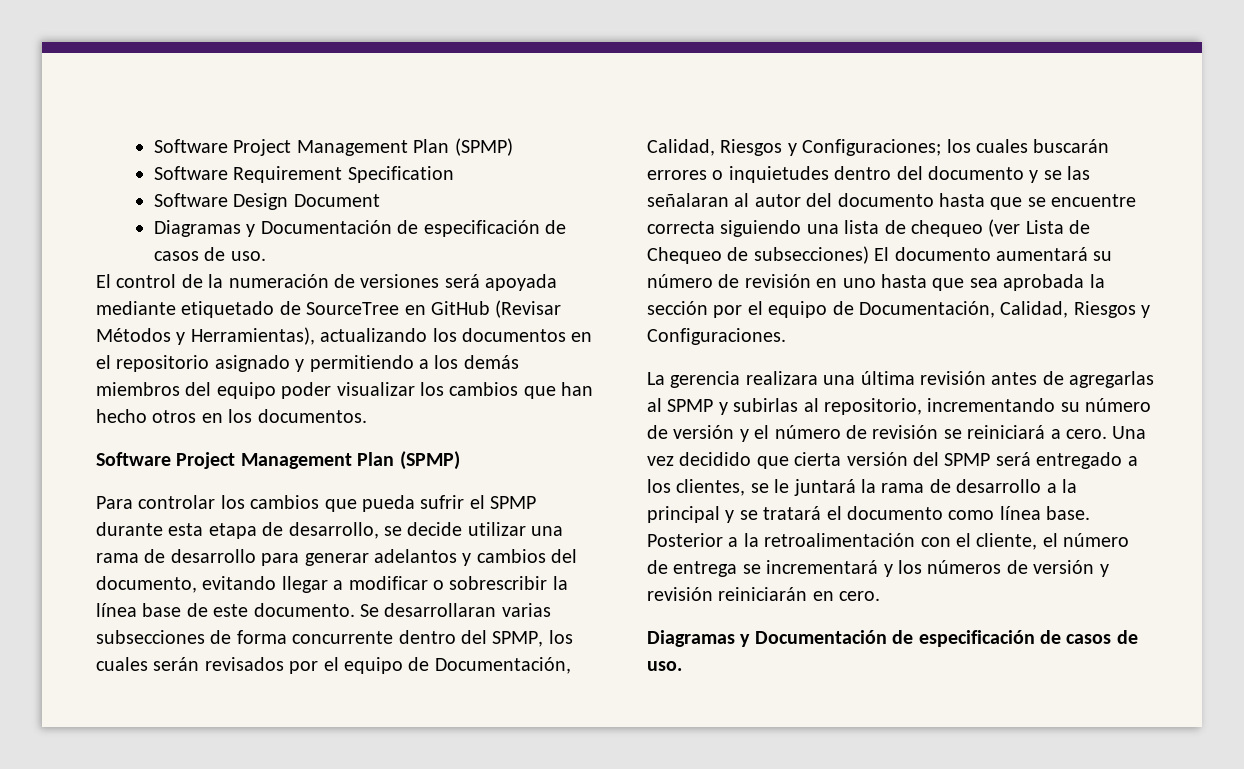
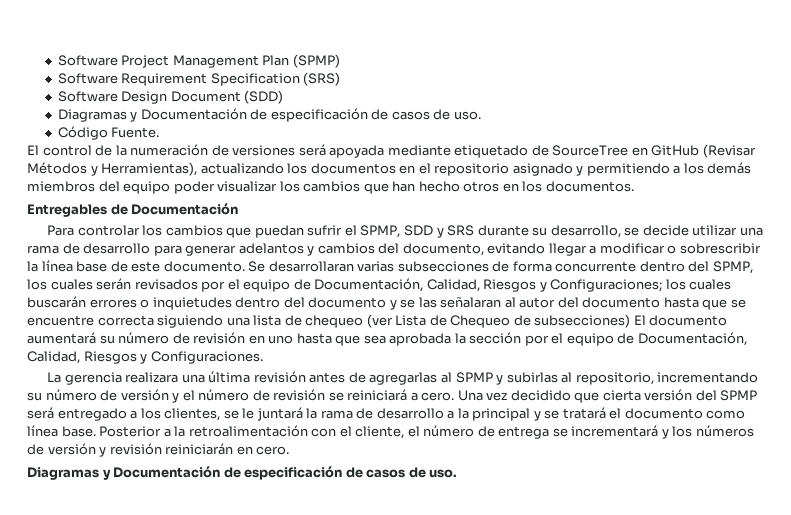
- Software Requirement Specification
+ Software Requirement Specification (SRS)
- Software Design Document
+ Software Design Document (SDD)
  Diagramas y Documentación de especificación de casos de uso.
+ Código Fuente.
  El control de la numeración de versiones será apoyada mediante etiquetado de SourceTree en GitHub (Revisar Métodos y Herramientas), actualizando los documentos en el repositorio asignado y permitiendo a los demás miembros del equipo poder visualizar los cambios que han hecho otros en los documentos.
- Software Project Management Plan (SPMP)
+ Entregables de Documentación
- Para controlar los cambios que pueda sufrir el SPMP durante esta etapa de desarrollo, se decide utilizar una rama de desarrollo para generar adelantos y cambios del documento, evitando llegar a modificar o sobrescribir la línea base de este documento.
+ Para controlar los cambios que puedan sufrir el SPMP, SDD y SRS durante su desarrollo, se decide utilizar una rama de desarrollo para generar adelantos y cambios del documento, evitando llegar a modificar o sobrescribir la línea base de este documento.

